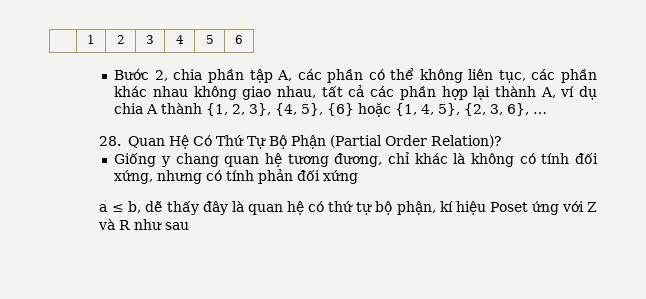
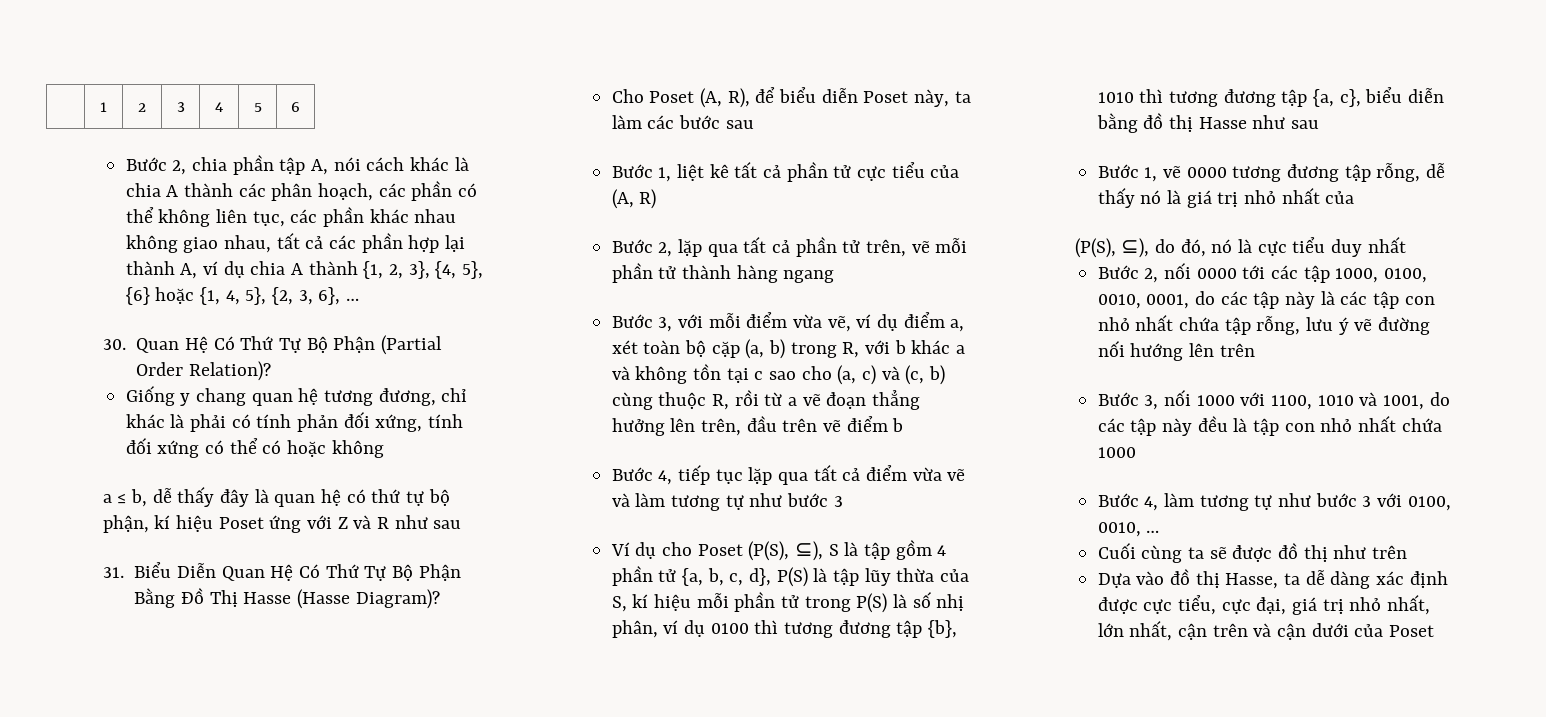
- Bước 2, chia phần tập A, các phần có thể không liên tục, các phần khác nhau không giao nhau, tất cả các phần hợp lại thành A, ví dụ chia A thành {1, 2, 3}, {4, 5}, {6} hoặc {1, 4, 5}, {2, 3, 6}, …
+ Bước 2, chia phần tập A, nói cách khác là chia A thành các phân hoạch, các phần có thể không liên tục, các phần khác nhau không giao nhau, tất cả các phần hợp lại thành A, ví dụ chia A thành {1, 2, 3}, {4, 5}, {6} hoặc {1, 4, 5}, {2, 3, 6}, …
- 28. Quan Hệ Có Thứ Tự Bộ Phận (Partial Order Relation)?
+ 30. Quan Hệ Có Thứ Tự Bộ Phận (Partial Order Relation)?
- Giống y chang quan hệ tương đương, chỉ khác là không có tính đối xứng, nhưng có tính phản đối xứng
+ Giống y chang quan hệ tương đương, chỉ khác là phải có tính phản đối xứng, tính đối xứng có thể có hoặc không
+ 31. Biểu Diễn Quan Hệ Có Thứ Tự Bộ Phận Bằng Đồ Thị Hasse (Hasse Diagram)?
+ Cho Poset (A, R), để biểu diễn Poset này, ta làm các bước sau
+ Bước 1, liệt kê tất cả phần tử cực tiểu của (A, R)
+ Bước 2, lặp qua tất cả phần tử trên, vẽ mỗi phần tử thành hàng ngang
+ Bước 3, với mỗi điểm vừa vẽ, ví dụ điểm a, xét toàn bộ cặp (a, b) trong R, với b khác a và không tồn tại c sao cho (a, c) và (c, b) cùng thuộc R, rồi từ a vẽ đoạn thẳng hưởng lên trên, đầu trên vẽ điểm b
+ Bước 4, tiếp tục lặp qua tất cả điểm vừa vẽ và làm tương tự như bước 3
+ Ví dụ cho Poset (P(S), ⊆), S là tập gồm 4 phần tử {a, b, c, d}, P(S) là tập lũy thừa của S, kí hiệu mỗi phần tử trong P(S) là số nhị phân, ví dụ 0100 thì tương đương tập {b}, 1010 thì tương đương tập {a, c}, biểu diễn bằng đồ thị Hasse như sau
+ Bước 1, vẽ 0000 tương đương tập rỗng, dễ thấy nó là giá trị nhỏ nhất của
+ (P(S), ⊆), do đó, nó là cực tiểu duy nhất
+ Bước 2, nối 0000 tới các tập 1000, 0100, 0010, 0001, do các tập này là các tập con nhỏ nhất chứa tập rỗng, lưu ý vẽ đường nối hướng lên trên
+ Bước 3, nối 1000 với 1100, 1010 và 1001, do các tập này đều là tập con nhỏ nhất chứa 1000
+ Bước 4, làm tương tự như bước 3 với 0100, 0010, …
+ Cuối cùng ta sẽ được đồ thị như trên
+ Dựa vào đồ thị Hasse, ta dễ dàng xác định được cực tiểu, cực đại, giá trị nhỏ nhất, lớn nhất, cận trên và cận dưới của Poset

